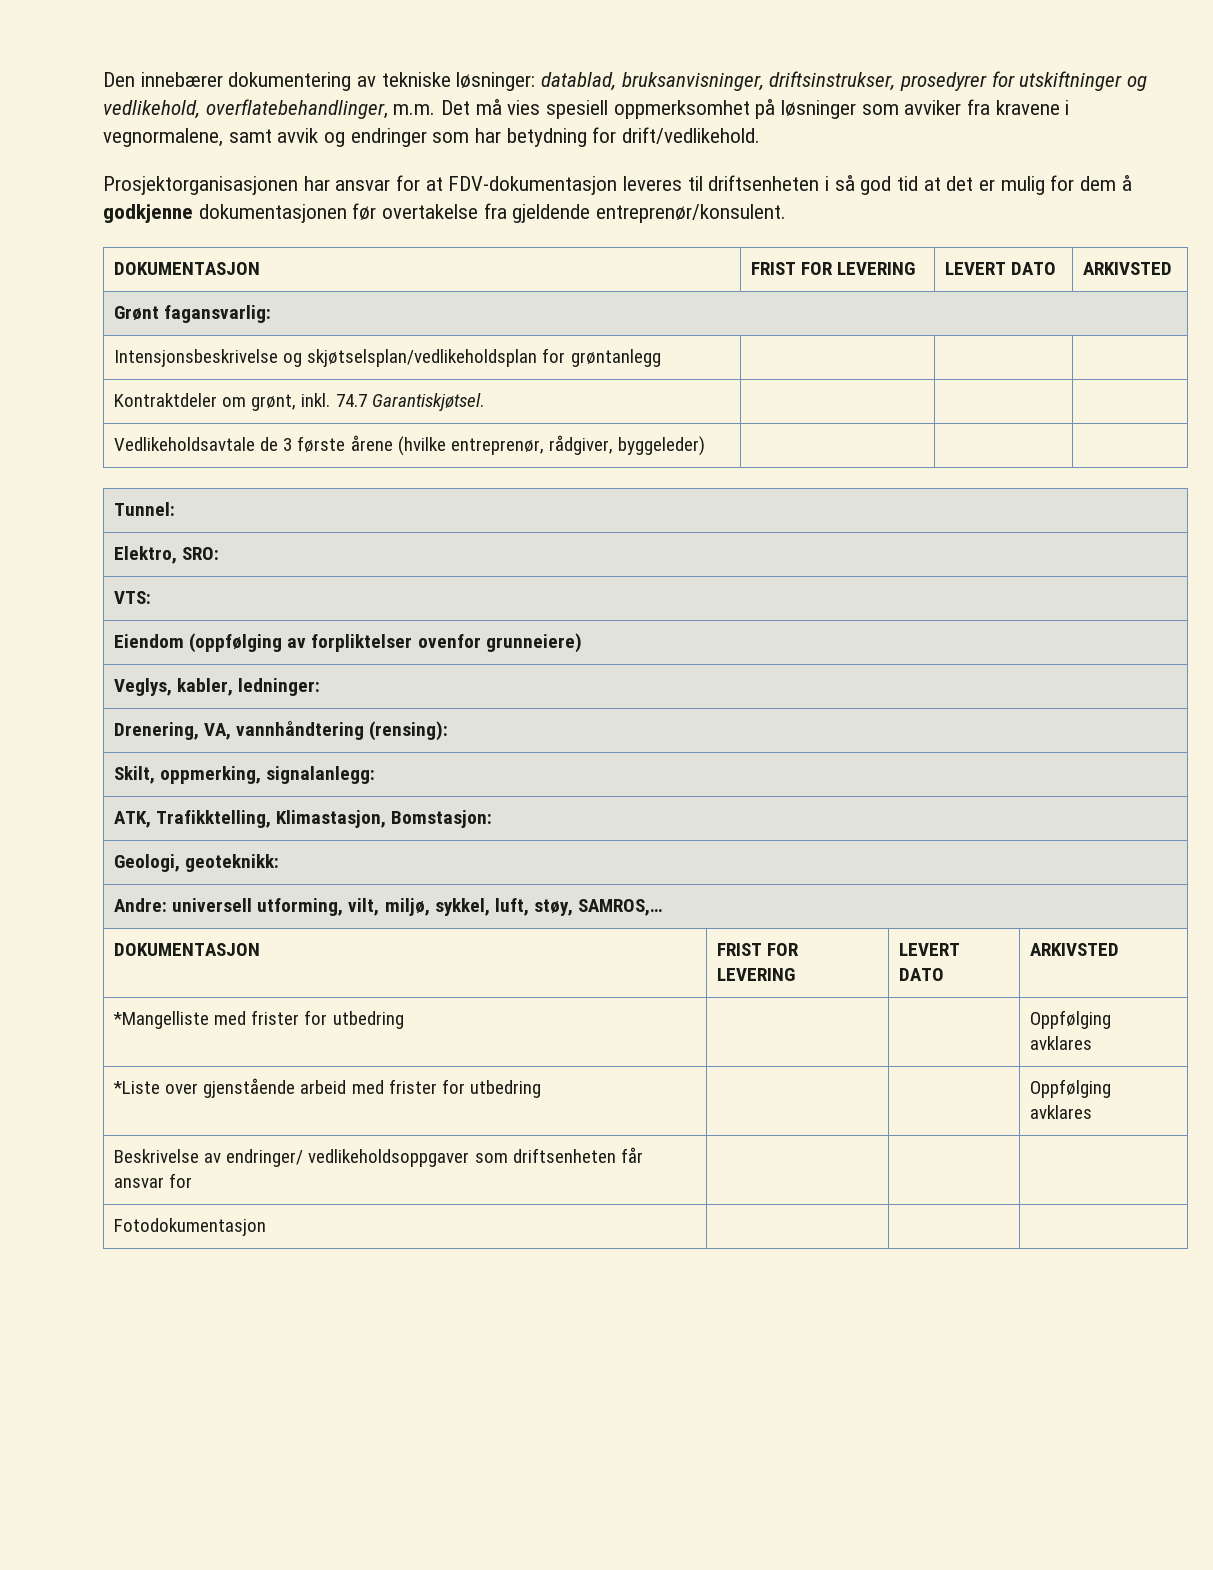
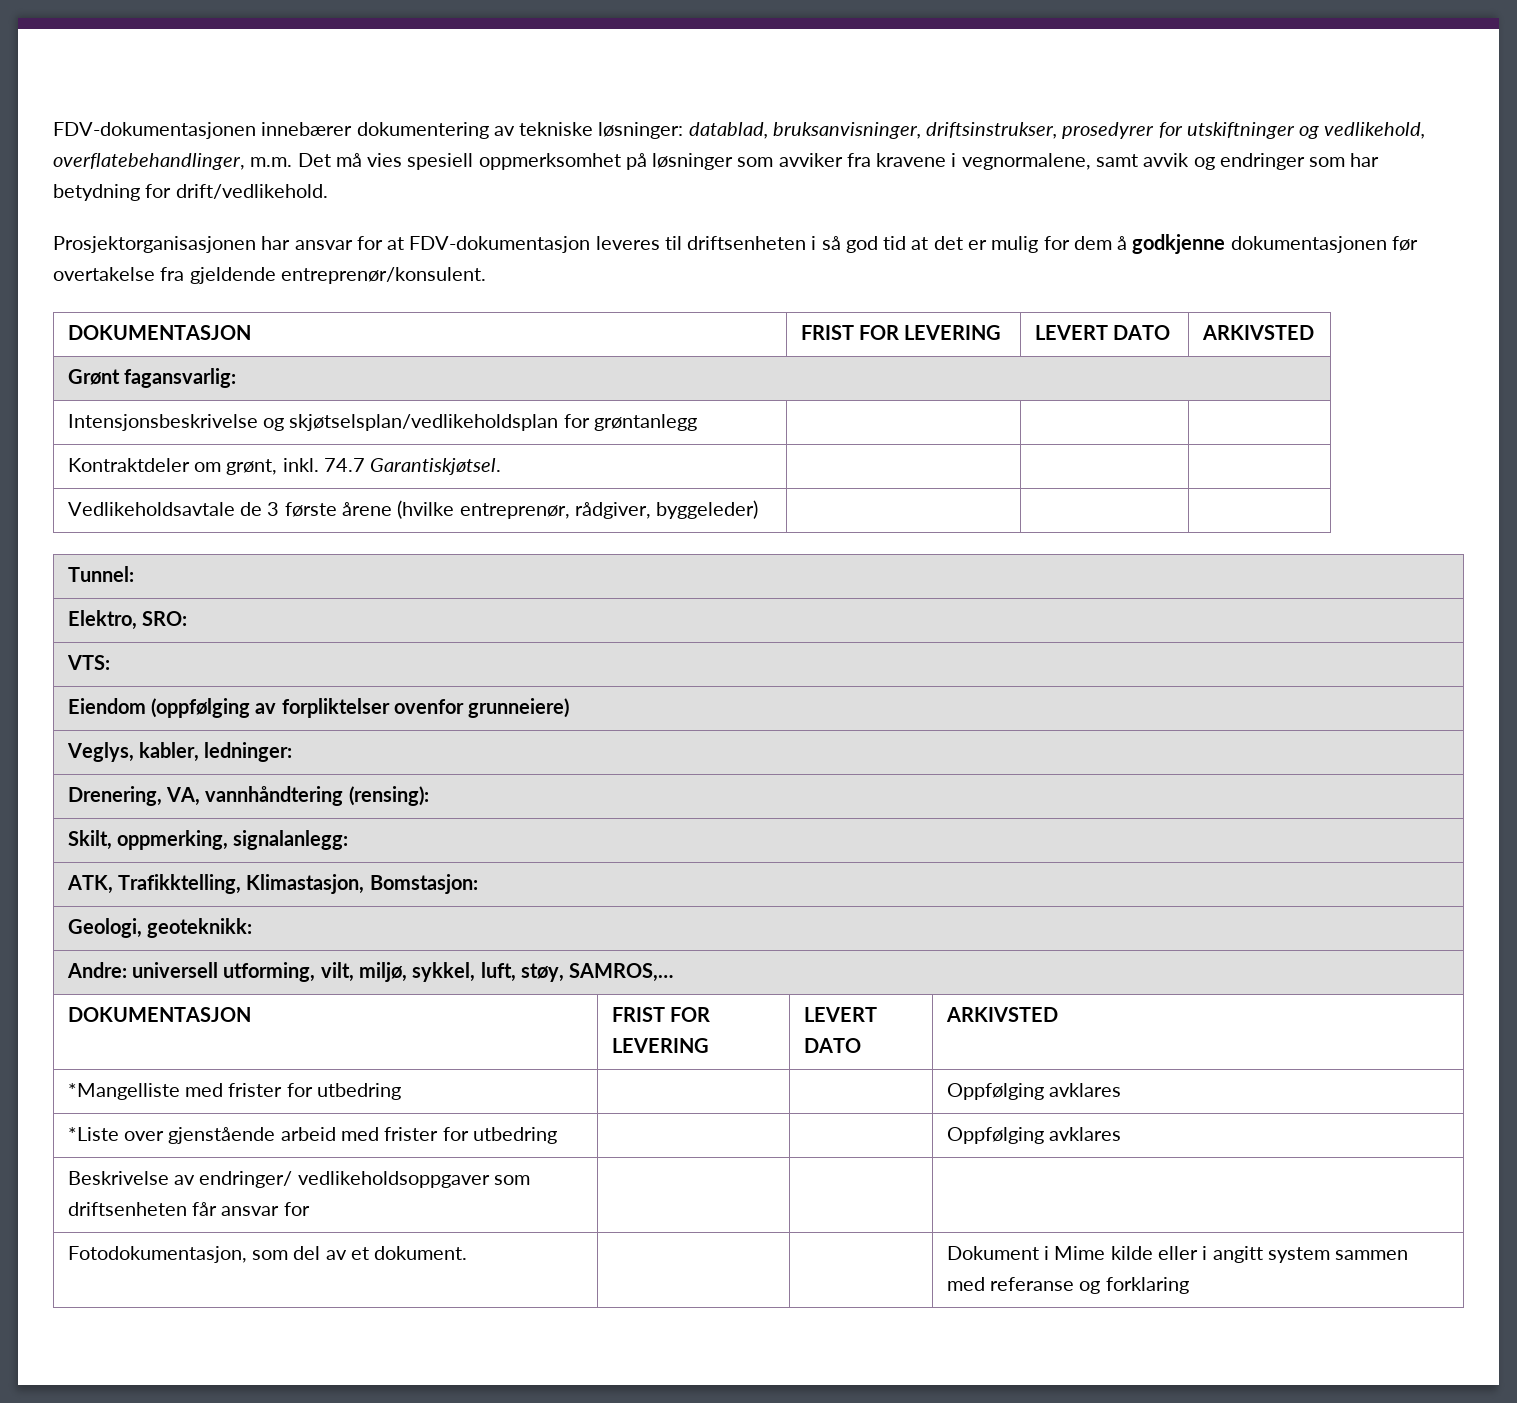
- Den innebærer dokumentering av tekniske løsninger: datablad, bruksanvisninger, driftsinstrukser, prosedyrer for utskiftninger og vedlikehold, overflatebehandlinger, m.m. Det må vies spesiell oppmerksomhet på løsninger som avviker fra kravene i vegnormalene, samt avvik og endringer som har betydning for drift/vedlikehold.
+ FDV-dokumentasjonen innebærer dokumentering av tekniske løsninger: datablad, bruksanvisninger, driftsinstrukser, prosedyrer for utskiftninger og vedlikehold, overflatebehandlinger, m.m. Det må vies spesiell oppmerksomhet på løsninger som avviker fra kravene i vegnormalene, samt avvik og endringer som har betydning for drift/vedlikehold.
- Fotodokumentasjon | | |
+ Fotodokumentasjon, som del av et dokument. | | | Dokument i Mime kilde eller i angitt system sammen med referanse og forklaring

